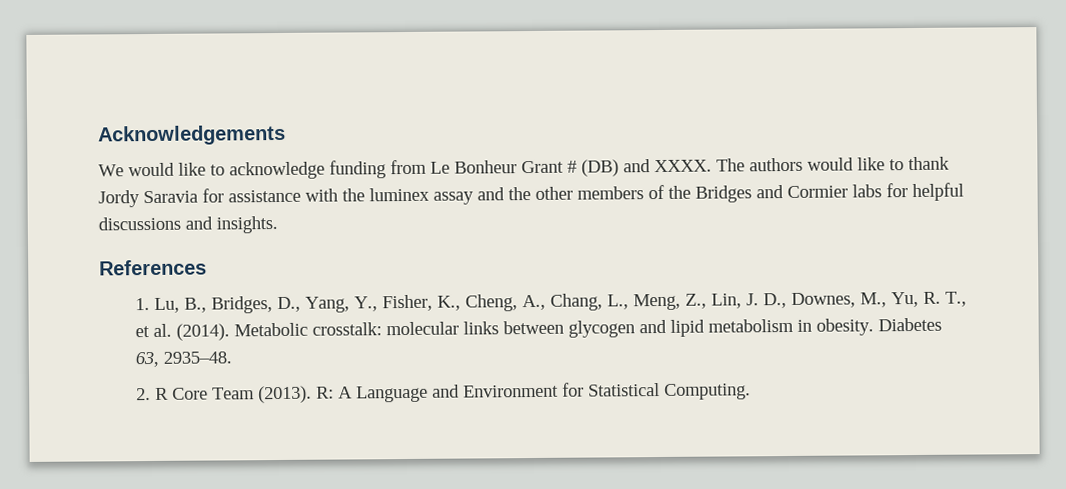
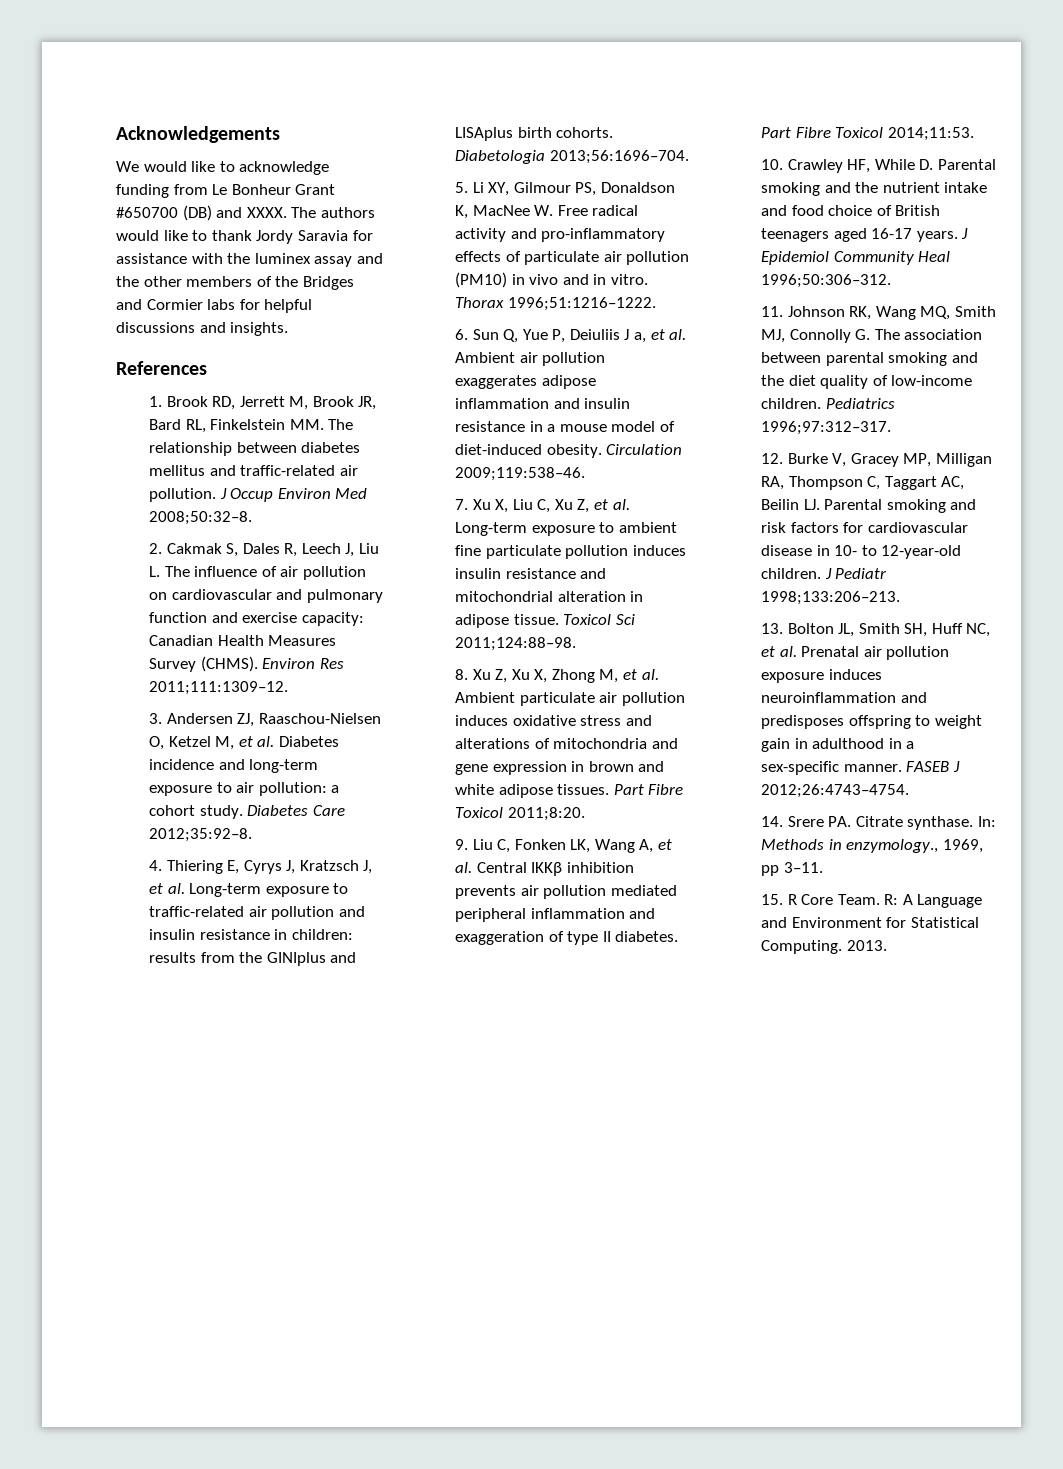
- We would like to acknowledge funding from Le Bonheur Grant # (DB) and XXXX.
+ We would like to acknowledge funding from Le Bonheur Grant #650700 (DB) and XXXX.
- 1. Lu, B., Bridges, D., Yang, Y., Fisher, K., Cheng, A., Chang, L., Meng, Z., Lin, J. D., Downes, M., Yu, R. T., et al. (2014). Metabolic crosstalk: molecular links between glycogen and lipid metabolism in obesity. Diabetes 63, 2935–48.
- 2. R Core Team (2013).
+ 1. Brook RD, Jerrett M, Brook JR, Bard RL, Finkelstein MM. The relationship between diabetes mellitus and traffic-related air pollution. J Occup Environ Med 2008;50:32–8.
+ 2. Cakmak S, Dales R, Leech J, Liu L. The influence of air pollution on cardiovascular and pulmonary function and exercise capacity: Canadian Health Measures Survey (CHMS). Environ Res 2011;111:1309–12.
+ 3. Andersen ZJ, Raaschou-Nielsen O, Ketzel M, et al. Diabetes incidence and long-term exposure to air pollution: a cohort study. Diabetes Care 2012;35:92–8.
+ 4. Thiering E, Cyrys J, Kratzsch J, et al. Long-term exposure to traffic-related air pollution and insulin resistance in children: results from the GINIplus and LISAplus birth cohorts. Diabetologia 2013;56:1696–704.
+ 5. Li XY, Gilmour PS, Donaldson K, MacNee W. Free radical activity and pro-inflammatory effects of particulate air pollution (PM10) in vivo and in vitro. Thorax 1996;51:1216–1222.
+ 6. Sun Q, Yue P, Deiuliis J a, et al. Ambient air pollution exaggerates adipose inflammation and insulin resistance in a mouse model of diet-induced obesity. Circulation 2009;119:538–46.
+ 7. Xu X, Liu C, Xu Z, et al. Long-term exposure to ambient fine particulate pollution induces insulin resistance and mitochondrial alteration in adipose tissue. Toxicol Sci 2011;124:88–98.
+ 8. Xu Z, Xu X, Zhong M, et al. Ambient particulate air pollution induces oxidative stress and alterations of mitochondria and gene expression in brown and white adipose tissues. Part Fibre Toxicol 2011;8:20.
+ 9. Liu C, Fonken LK, Wang A, et al. Central IKKβ inhibition prevents air pollution mediated peripheral inflammation and exaggeration of type II diabetes. Part Fibre Toxicol 2014;11:53.
+ 10. Crawley HF, While D. Parental smoking and the nutrient intake and food choice of British teenagers aged 16-17 years. J Epidemiol Community Heal 1996;50:306–312.
+ 11. Johnson RK, Wang MQ, Smith MJ, Connolly G. The association between parental smoking and the diet quality of low-income children. Pediatrics 1996;97:312–317.
+ 12. Burke V, Gracey MP, Milligan RA, Thompson C, Taggart AC, Beilin LJ. Parental smoking and risk factors for cardiovascular disease in 10- to 12-year-old children. J Pediatr 1998;133:206–213.
+ 13. Bolton JL, Smith SH, Huff NC, et al. Prenatal air pollution exposure induces neuroinflammation and predisposes offspring to weight gain in adulthood in a sex-specific manner. FASEB J 2012;26:4743–4754.
+ 14. Srere PA. Citrate synthase. In: Methods in enzymology., 1969, pp 3–11.
+ 15. R Core Team.
+ 2013.

